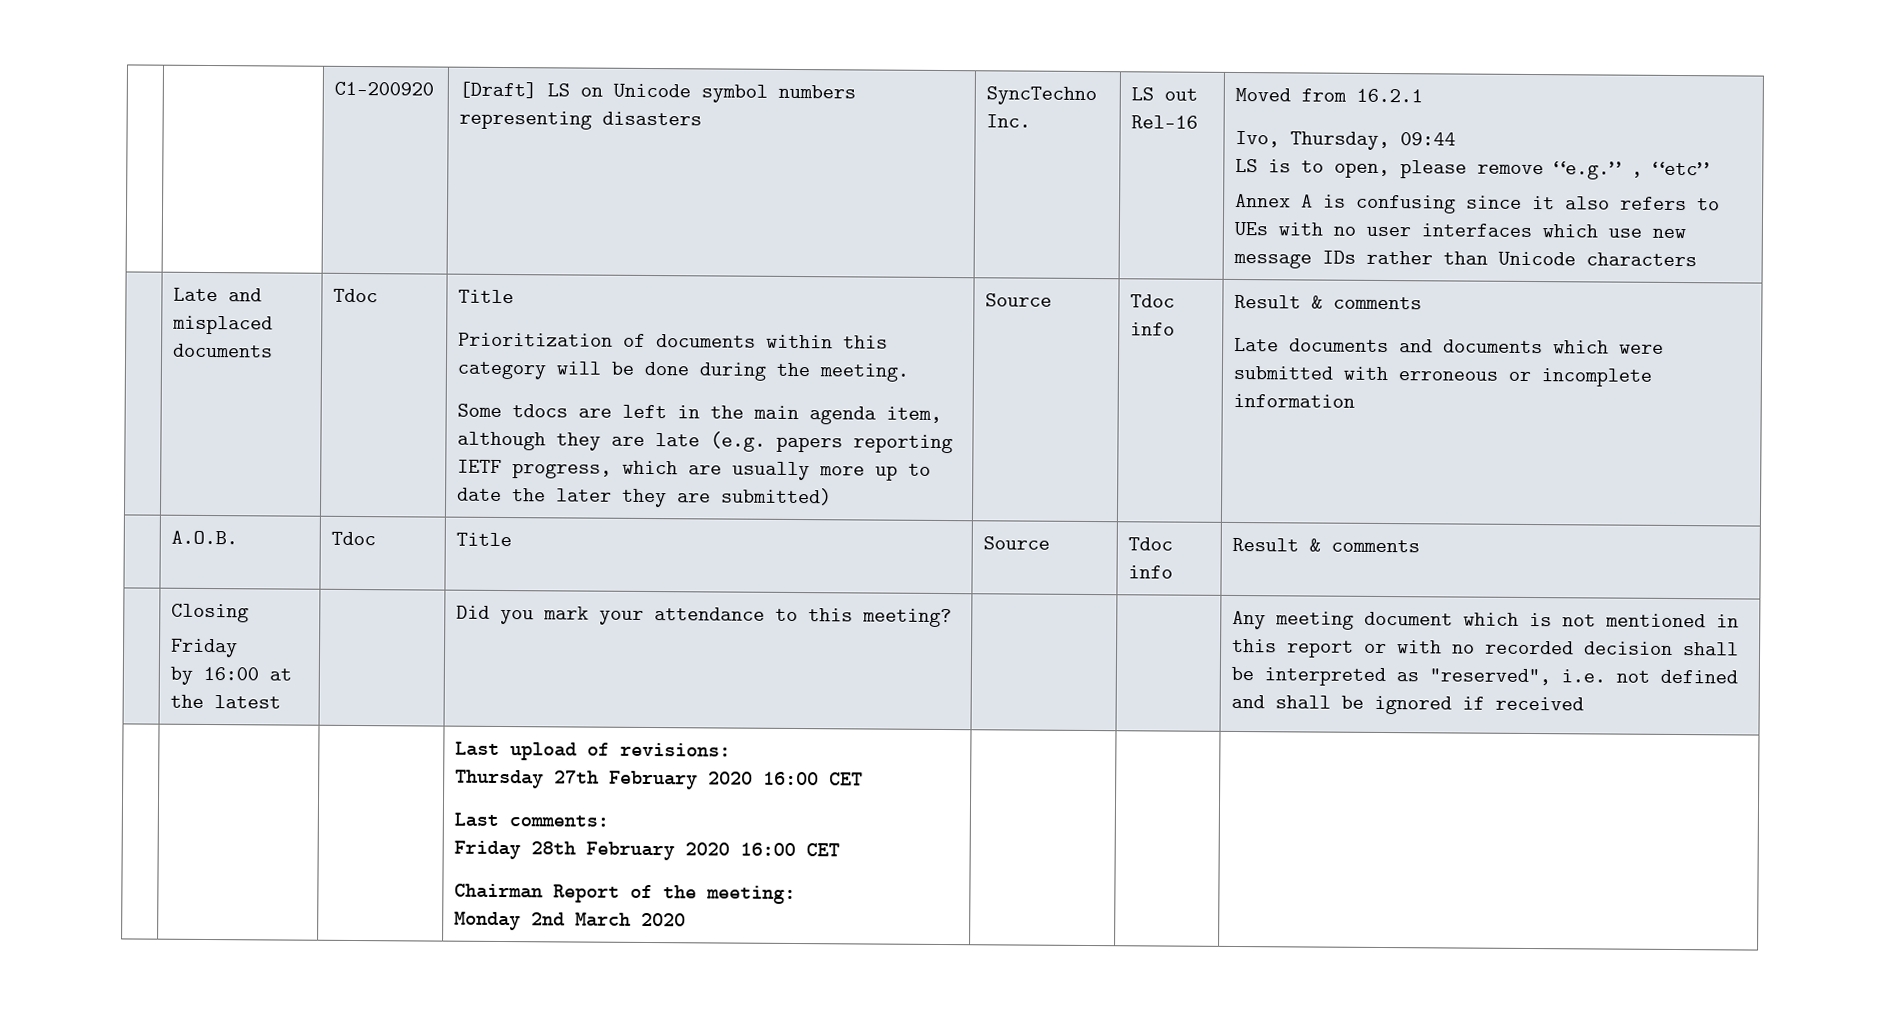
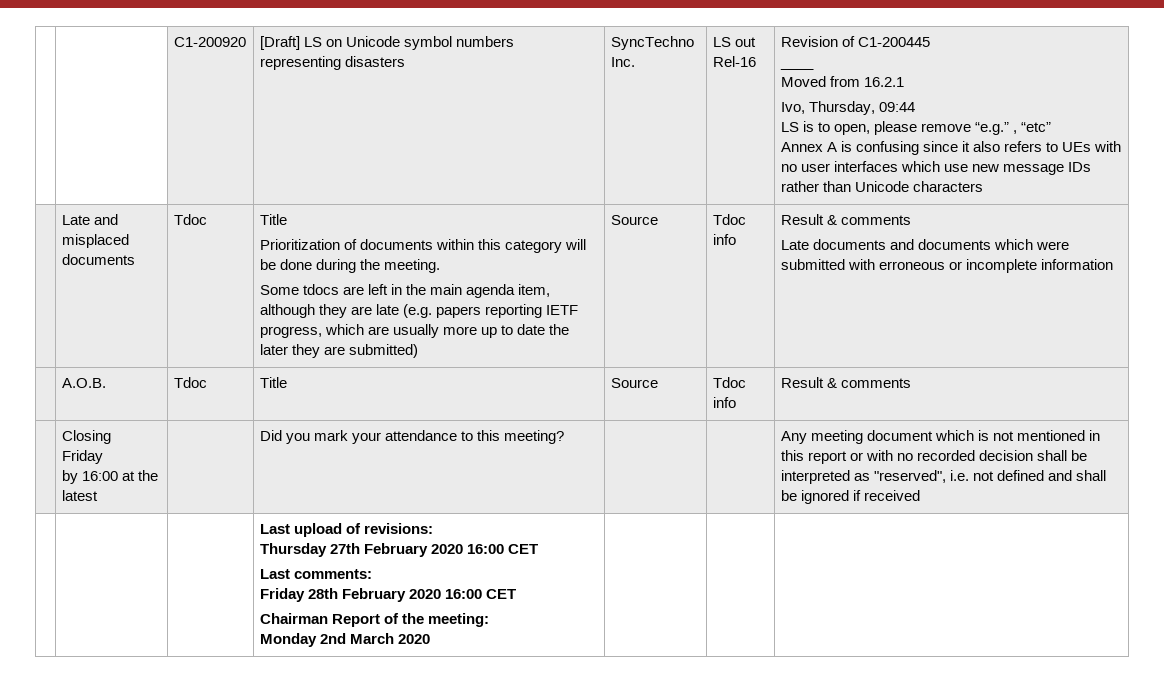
+ Revision of C1-200445
+ ____

